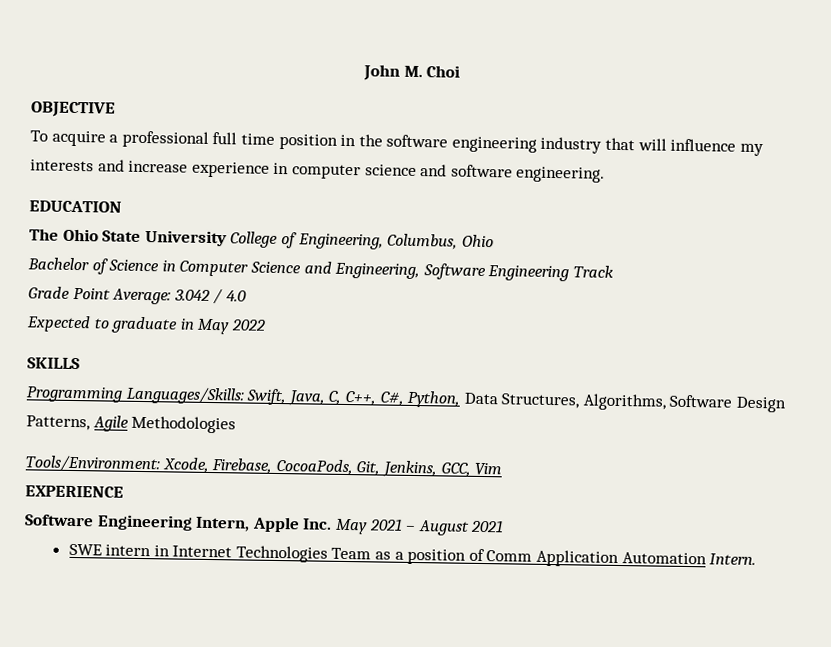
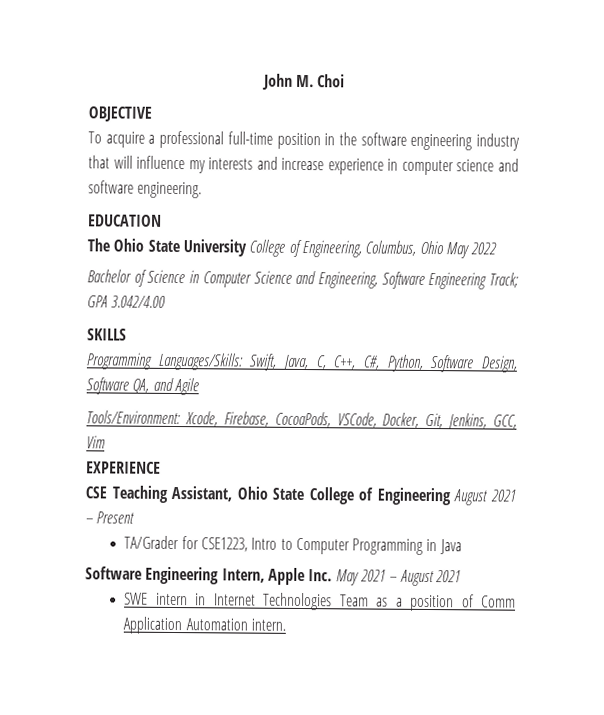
- To acquire a professional full time position in the software engineering industry that will influence my interests and increase experience in computer science and software engineering.
+ To acquire a professional full-time position in the software engineering industry that will influence my interests and increase experience in computer science and software engineering.
- The Ohio State University College of Engineering, Columbus, Ohio
+ The Ohio State University College of Engineering, Columbus, Ohio May 2022
- Bachelor of Science in Computer Science and Engineering, Software Engineering Track
- Grade Point Average: 3.042 / 4.0
- Expected to graduate in May 2022
+ Bachelor of Science in Computer Science and Engineering, Software Engineering Track; GPA 3.042/4.00
- Programming Languages/Skills: Swift, Java, C, C++, C#, Python, Data Structures, Algorithms, Software Design Patterns, Agile Methodologies
+ Programming Languages/Skills: Swift, Java, C, C++, C#, Python, Software Design, Software QA, and Agile
- Tools/Environment: Xcode, Firebase, CocoaPods, Git, Jenkins, GCC, Vim
+ Tools/Environment: Xcode, Firebase, CocoaPods, VSCode, Docker, Git, Jenkins, GCC, Vim
+ CSE Teaching Assistant, Ohio State College of Engineering August 2021 – Present
+ TA/Grader for CSE1223, Intro to Computer Programming in Java
- SWE intern in Internet Technologies Team as a position of Comm Application Automation Intern.
+ SWE intern in Internet Technologies Team as a position of Comm Application Automation intern.

